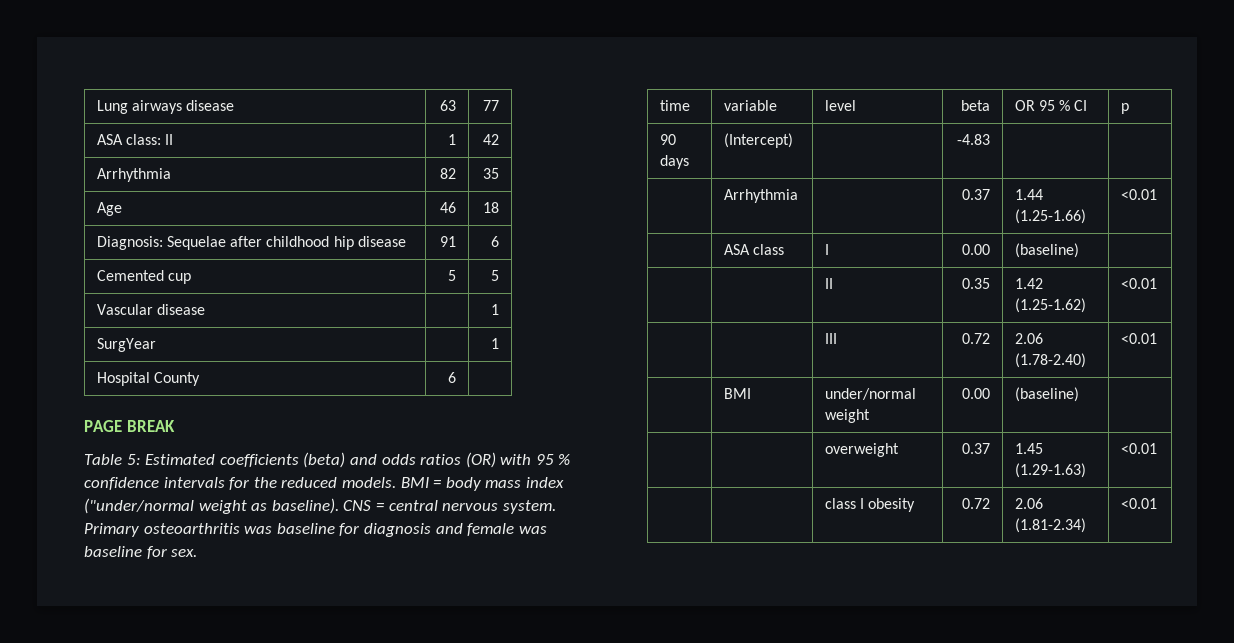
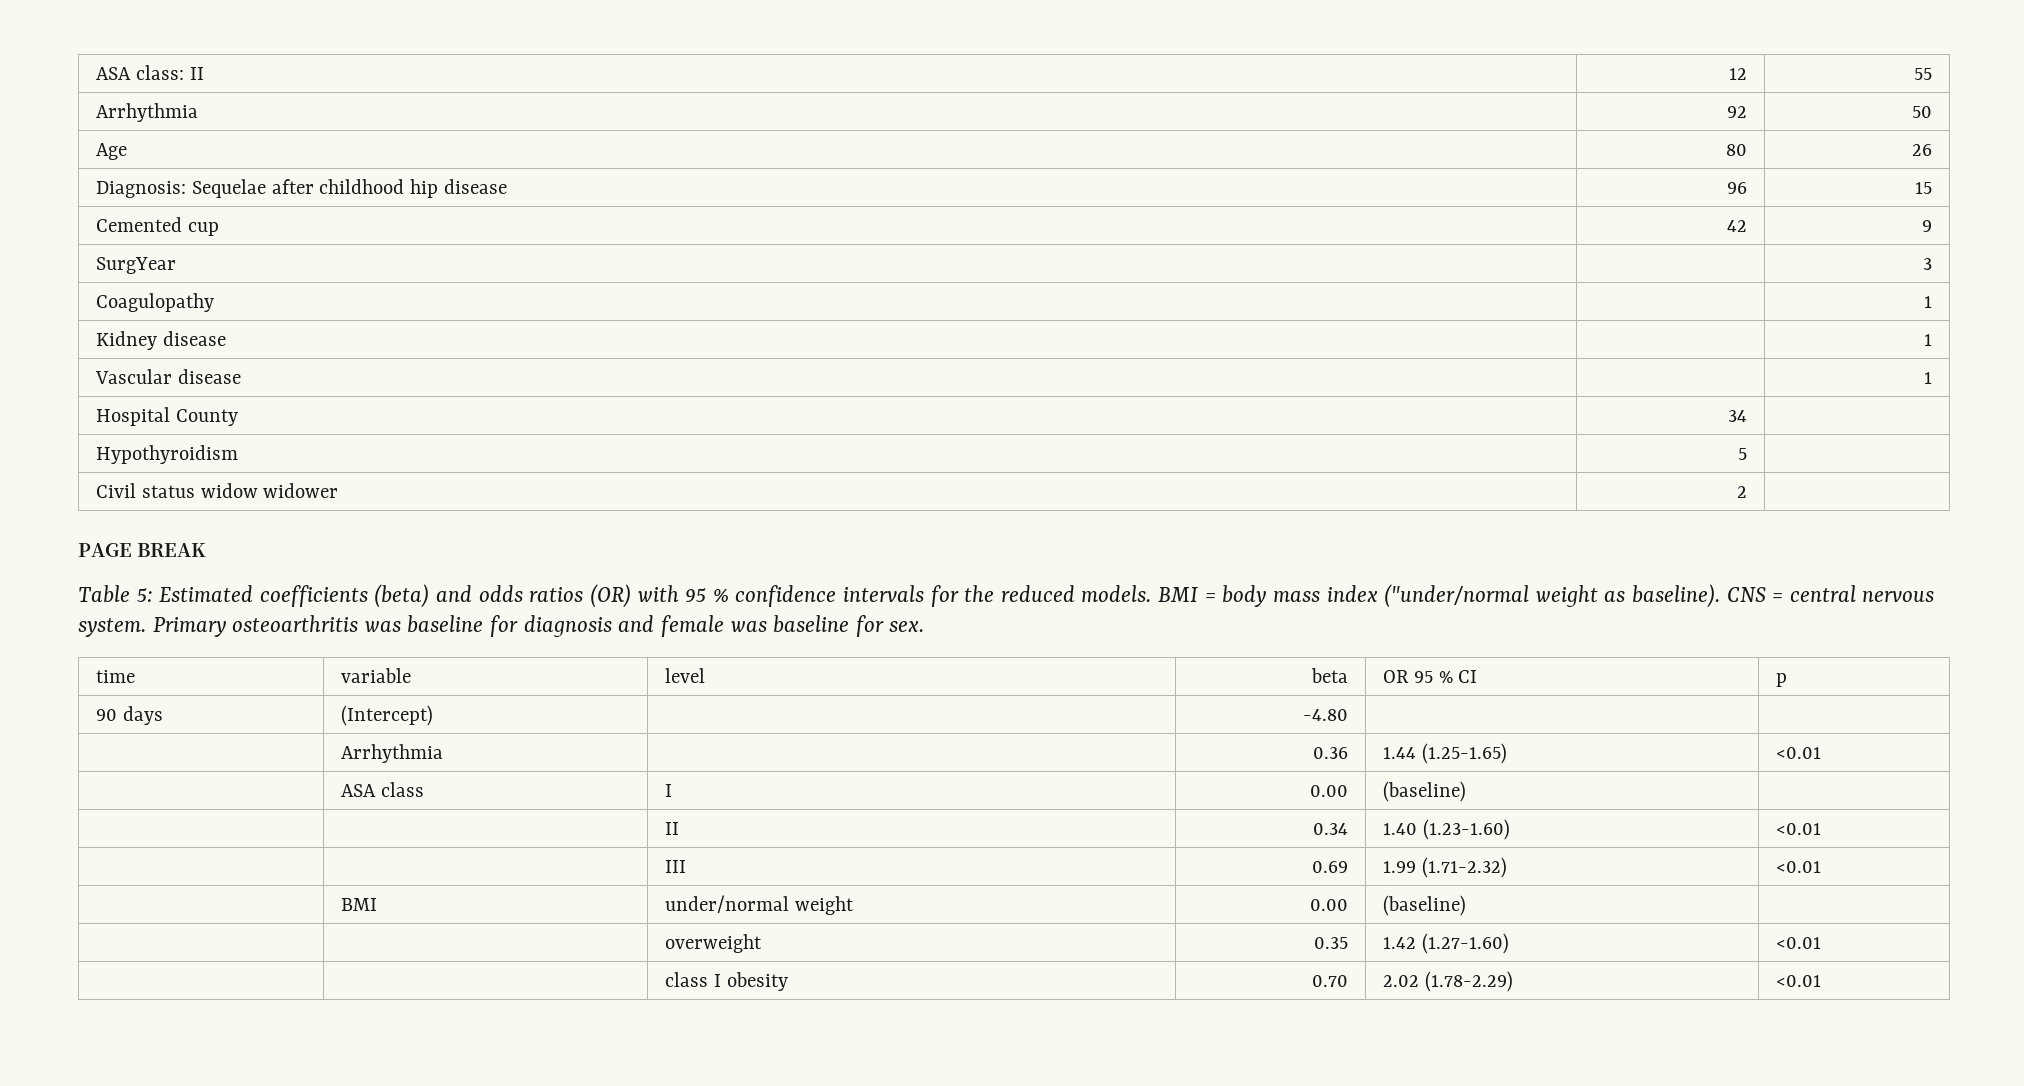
- Lung airways disease | 63 | 77
- ASA class: II | 1 | 42
- Arrhythmia | 82 | 35
+ ASA class: II | 12 | 55
+ Arrhythmia | 92 | 50
- Age | 46 | 18
+ Age | 80 | 26
- Diagnosis: Sequelae after childhood hip disease | 91 | 6
+ Diagnosis: Sequelae after childhood hip disease | 96 | 15
- Cemented cup | 5 | 5
+ Cemented cup | 42 | 9
+ SurgYear | | 3
+ Coagulopathy | | 1
+ Kidney disease | | 1
- SurgYear | | 1
- Hospital County | 6 |
+ Hospital County | 34 |
+ Hypothyroidism | 5 |
+ Civil status widow widower | 2 |
- 90 days | (Intercept) | | -4.83 | |
+ 90 days | (Intercept) | | -4.80 | |
- | Arrhythmia | | 0.37 | 1.44 (1.25-1.66) | <0.01
+ | Arrhythmia | | 0.36 | 1.44 (1.25-1.65) | <0.01
- | | II | 0.35 | 1.42 (1.25-1.62) | <0.01
+ | | II | 0.34 | 1.40 (1.23-1.60) | <0.01
- | | III | 0.72 | 2.06 (1.78-2.40) | <0.01
+ | | III | 0.69 | 1.99 (1.71-2.32) | <0.01
- | | overweight | 0.37 | 1.45 (1.29-1.63) | <0.01
+ | | overweight | 0.35 | 1.42 (1.27-1.60) | <0.01
- | | class I obesity | 0.72 | 2.06 (1.81-2.34) | <0.01
+ | | class I obesity | 0.70 | 2.02 (1.78-2.29) | <0.01

